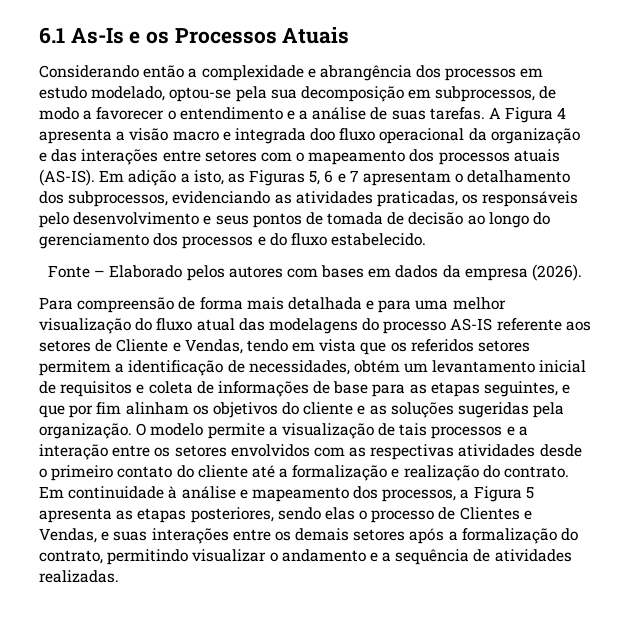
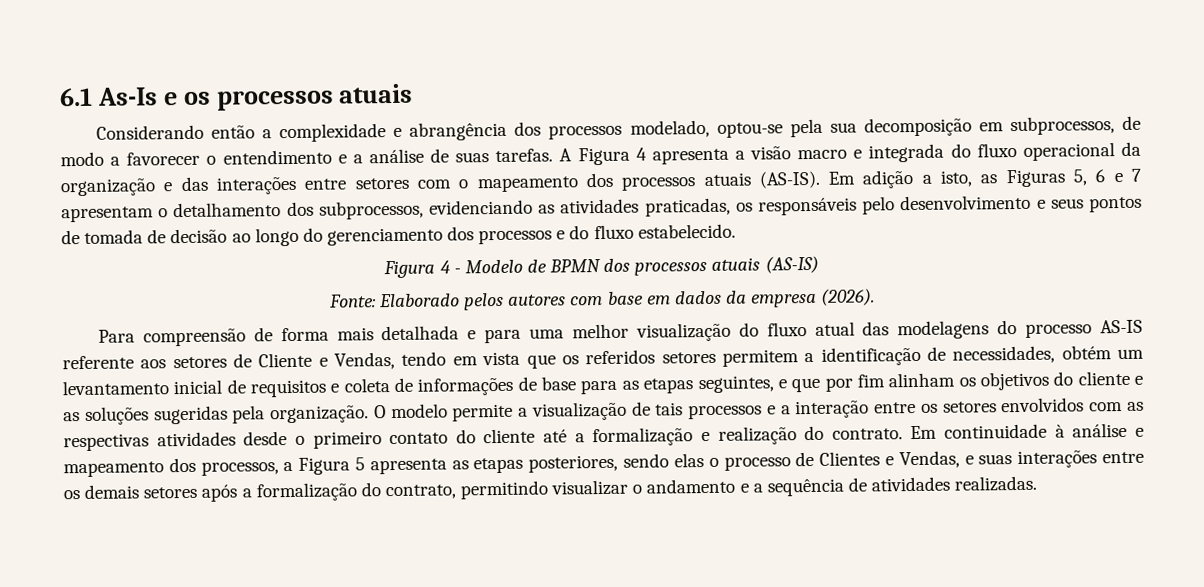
- 6.1 As-Is e os Processos Atuais
+ 6.1 As-Is e os processos atuais
- Considerando então a complexidade e abrangência dos processos em estudo modelado, optou-se pela sua decomposição em subprocessos, de modo a favorecer o entendimento e a análise de suas tarefas.
+ Considerando então a complexidade e abrangência dos processos modelado, optou-se pela sua decomposição em subprocessos, de modo a favorecer o entendimento e a análise de suas tarefas.
- A Figura 4 apresenta a visão macro e integrada doo fluxo operacional da organização e das interações entre setores com o mapeamento dos processos atuais (AS-IS).
+ A Figura 4 apresenta a visão macro e integrada do fluxo operacional da organização e das interações entre setores com o mapeamento dos processos atuais (AS-IS).
- Fonte – Elaborado pelos autores com bases em dados da empresa (2026).
+ Figura 4 - Modelo de BPMN dos processos atuais (AS-IS)
+ Fonte: Elaborado pelos autores com base em dados da empresa (2026).

